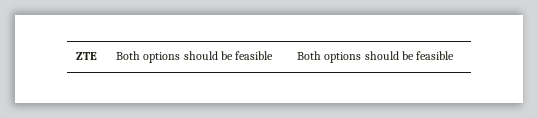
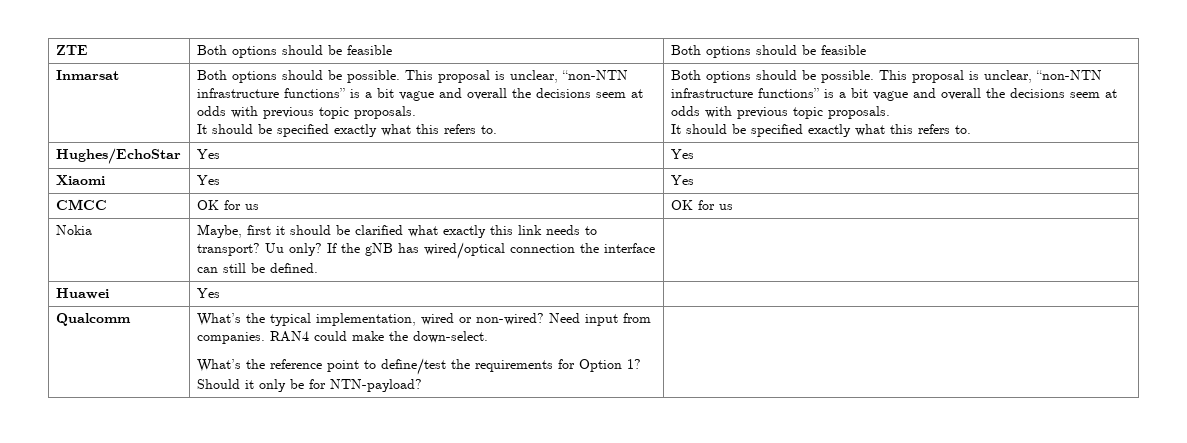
+ Inmarsat | Both options should be possible. This proposal is unclear, “non-NTN infrastructure functions” is a bit vague and overall the decisions seem at odds with previous topic proposals.
+ It should be specified exactly what this refers to. | Both options should be possible. This proposal is unclear, “non-NTN infrastructure functions” is a bit vague and overall the decisions seem at odds with previous topic proposals.
+ It should be specified exactly what this refers to.
+ Hughes/EchoStar | Yes | Yes
+ Xiaomi | Yes | Yes
+ CMCC | OK for us | OK for us
+ Nokia | Maybe, first it should be clarified what exactly this link needs to transport? Uu only? If the gNB has wired/optical connection the interface can still be defined. |
+ Huawei | Yes |
+ Qualcomm | What’s the typical implementation, wired or non-wired? Need input from companies. RAN4 could make the down-select.
+ What’s the reference point to define/test the requirements for Option 1? Should it only be for NTN-payload? |

